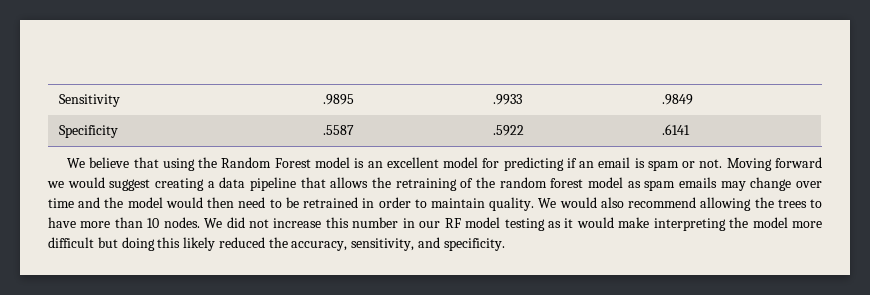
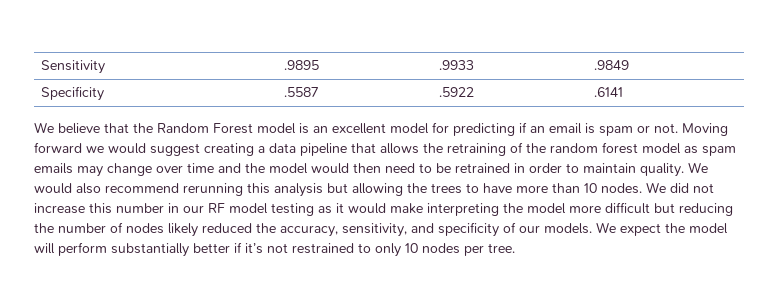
- We believe that using the Random Forest model is an excellent model for predicting if an email is spam or not.
+ We believe that the Random Forest model is an excellent model for predicting if an email is spam or not.
- We would also recommend allowing the trees to have more than 10 nodes.
+ We would also recommend rerunning this analysis but allowing the trees to have more than 10 nodes.
- We did not increase this number in our RF model testing as it would make interpreting the model more difficult but doing this likely reduced the accuracy, sensitivity, and specificity.
+ We did not increase this number in our RF model testing as it would make interpreting the model more difficult but reducing the number of nodes likely reduced the accuracy, sensitivity, and specificity of our models. We expect the model will perform substantially better if it’s not restrained to only 10 nodes per tree.

